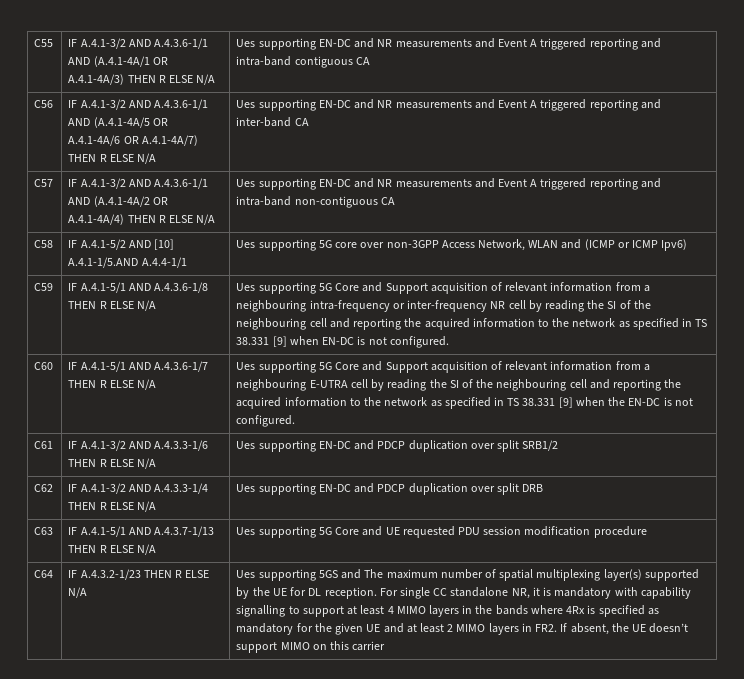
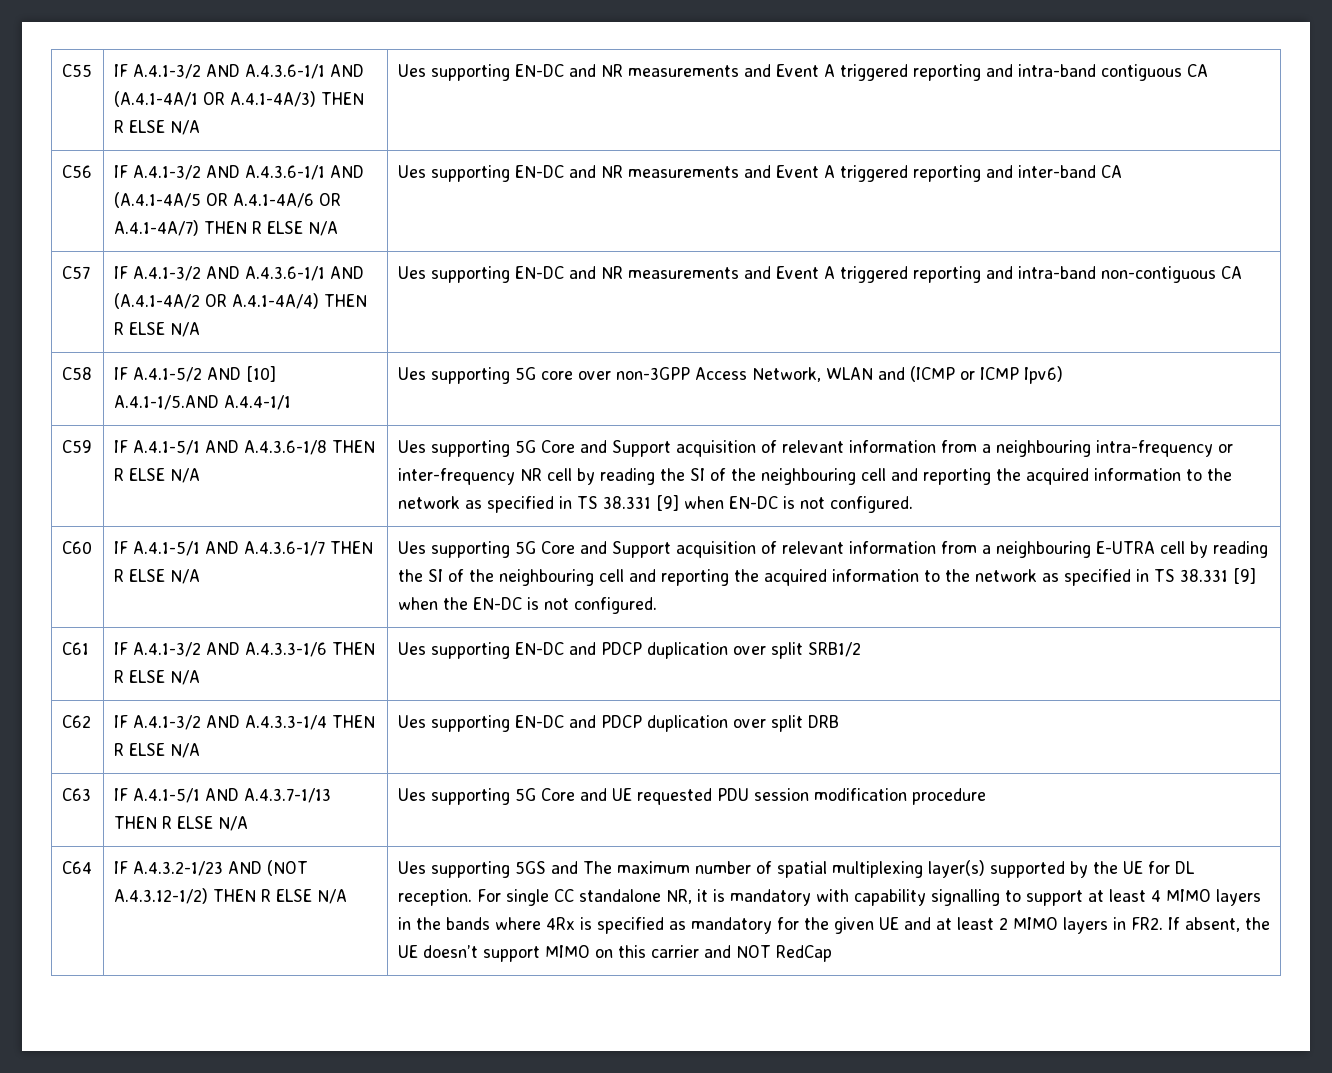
- IF A.4.3.2-1/23 THEN R ELSE N/A
+ IF A.4.3.2-1/23 AND (NOT A.4.3.12-1/2) THEN R ELSE N/A
- For single CC standalone NR, it is mandatory with capability signalling to support at least 4 MIMO layers in the bands where 4Rx is specified as mandatory for the given UE and at least 2 MIMO layers in FR2. If absent, the UE doesn’t support MIMO on this carrier
+ For single CC standalone NR, it is mandatory with capability signalling to support at least 4 MIMO layers in the bands where 4Rx is specified as mandatory for the given UE and at least 2 MIMO layers in FR2. If absent, the UE doesn’t support MIMO on this carrier and NOT RedCap

